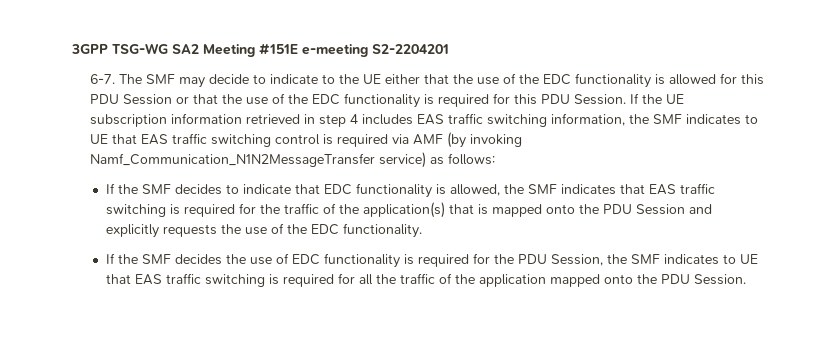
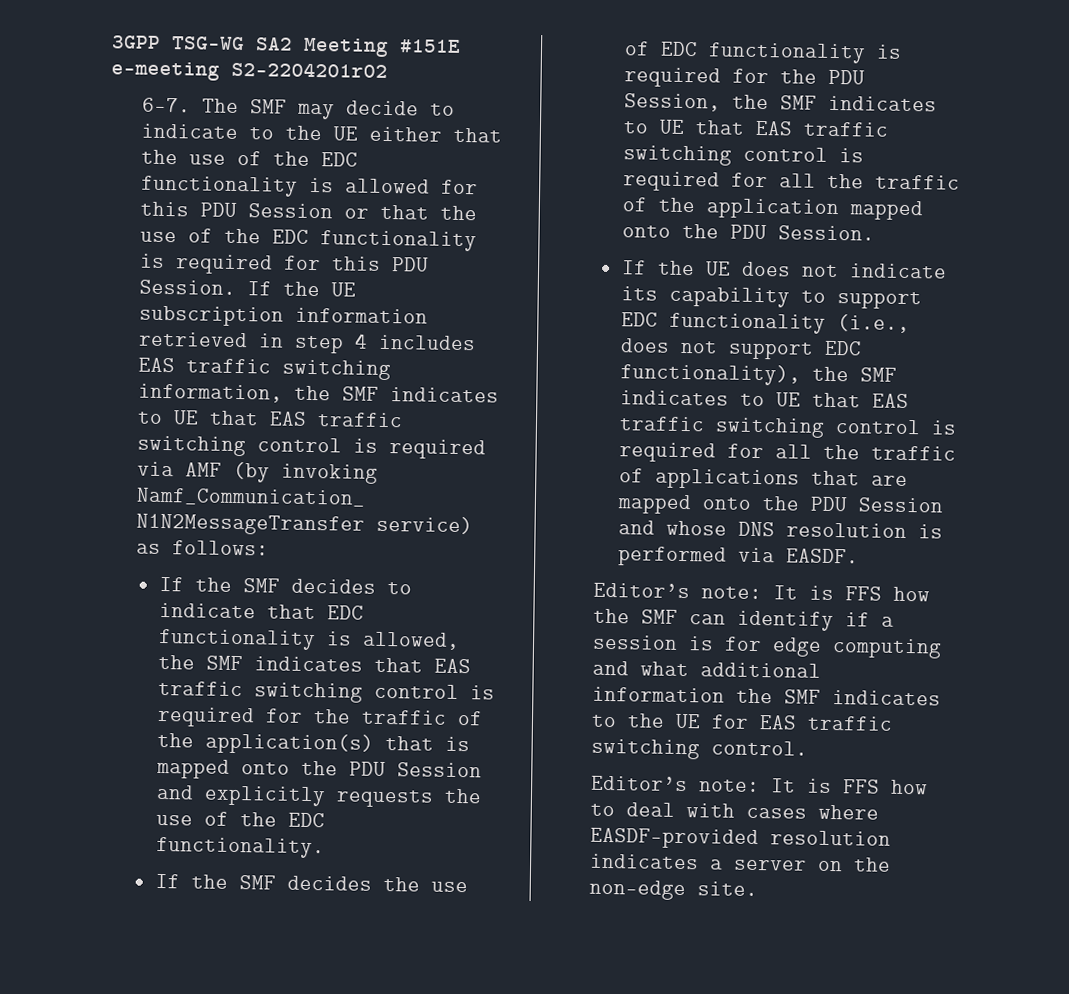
- 3GPP TSG-WG SA2 Meeting #151E e-meeting S2-2204201
+ 3GPP TSG-WG SA2 Meeting #151E e-meeting S2-2204201r02
- If the SMF decides to indicate that EDC functionality is allowed, the SMF indicates that EAS traffic switching is required for the traffic of the application(s) that is mapped onto the PDU Session and explicitly requests the use of the EDC functionality.
+ If the SMF decides to indicate that EDC functionality is allowed, the SMF indicates that EAS traffic switching control is required for the traffic of the application(s) that is mapped onto the PDU Session and explicitly requests the use of the EDC functionality.
- If the SMF decides the use of EDC functionality is required for the PDU Session, the SMF indicates to UE that EAS traffic switching is required for all the traffic of the application mapped onto the PDU Session.
+ If the SMF decides the use of EDC functionality is required for the PDU Session, the SMF indicates to UE that EAS traffic switching control is required for all the traffic of the application mapped onto the PDU Session.
+ If the UE does not indicate its capability to support EDC functionality (i.e., does not support EDC functionality), the SMF indicates to UE that EAS traffic switching control is required for all the traffic of applications that are mapped onto the PDU Session and whose DNS resolution is performed via EASDF.
+ Editor’s note: It is FFS how the SMF can identify if a session is for edge computing and what additional information the SMF indicates to the UE for EAS traffic switching control.
+ Editor’s note: It is FFS how to deal with cases where EASDF-provided resolution indicates a server on the non-edge site.

